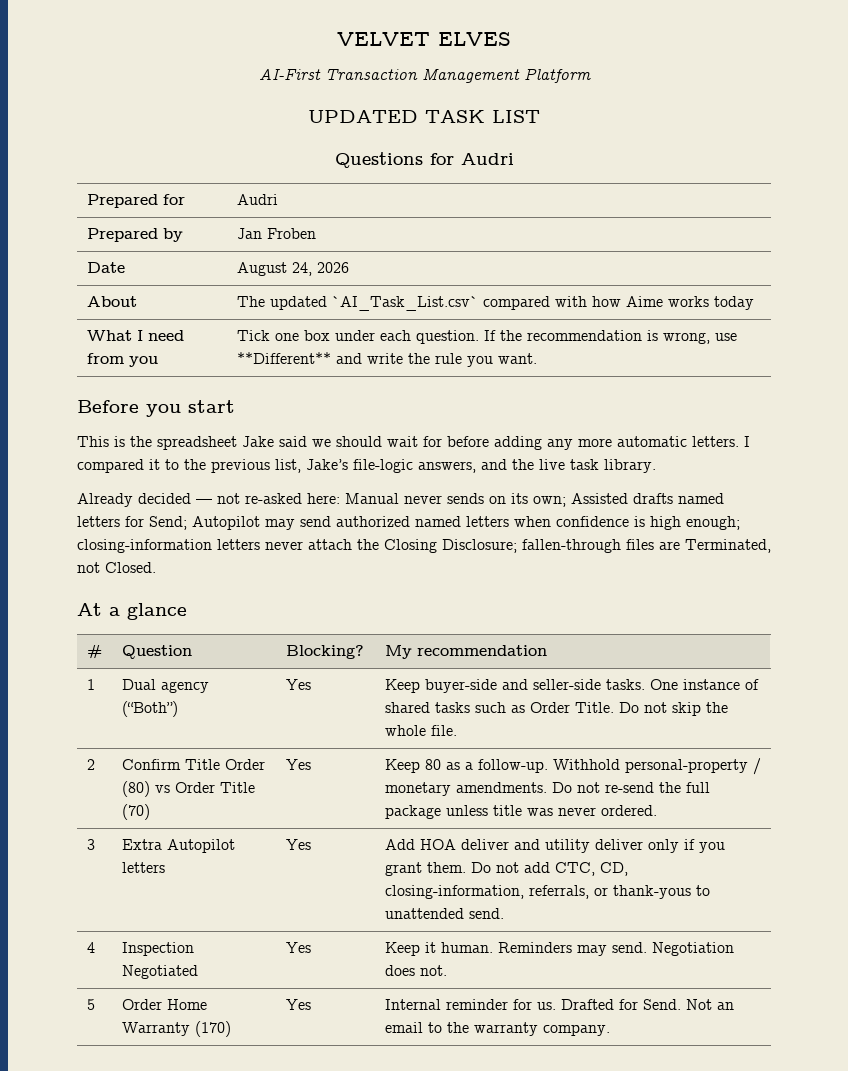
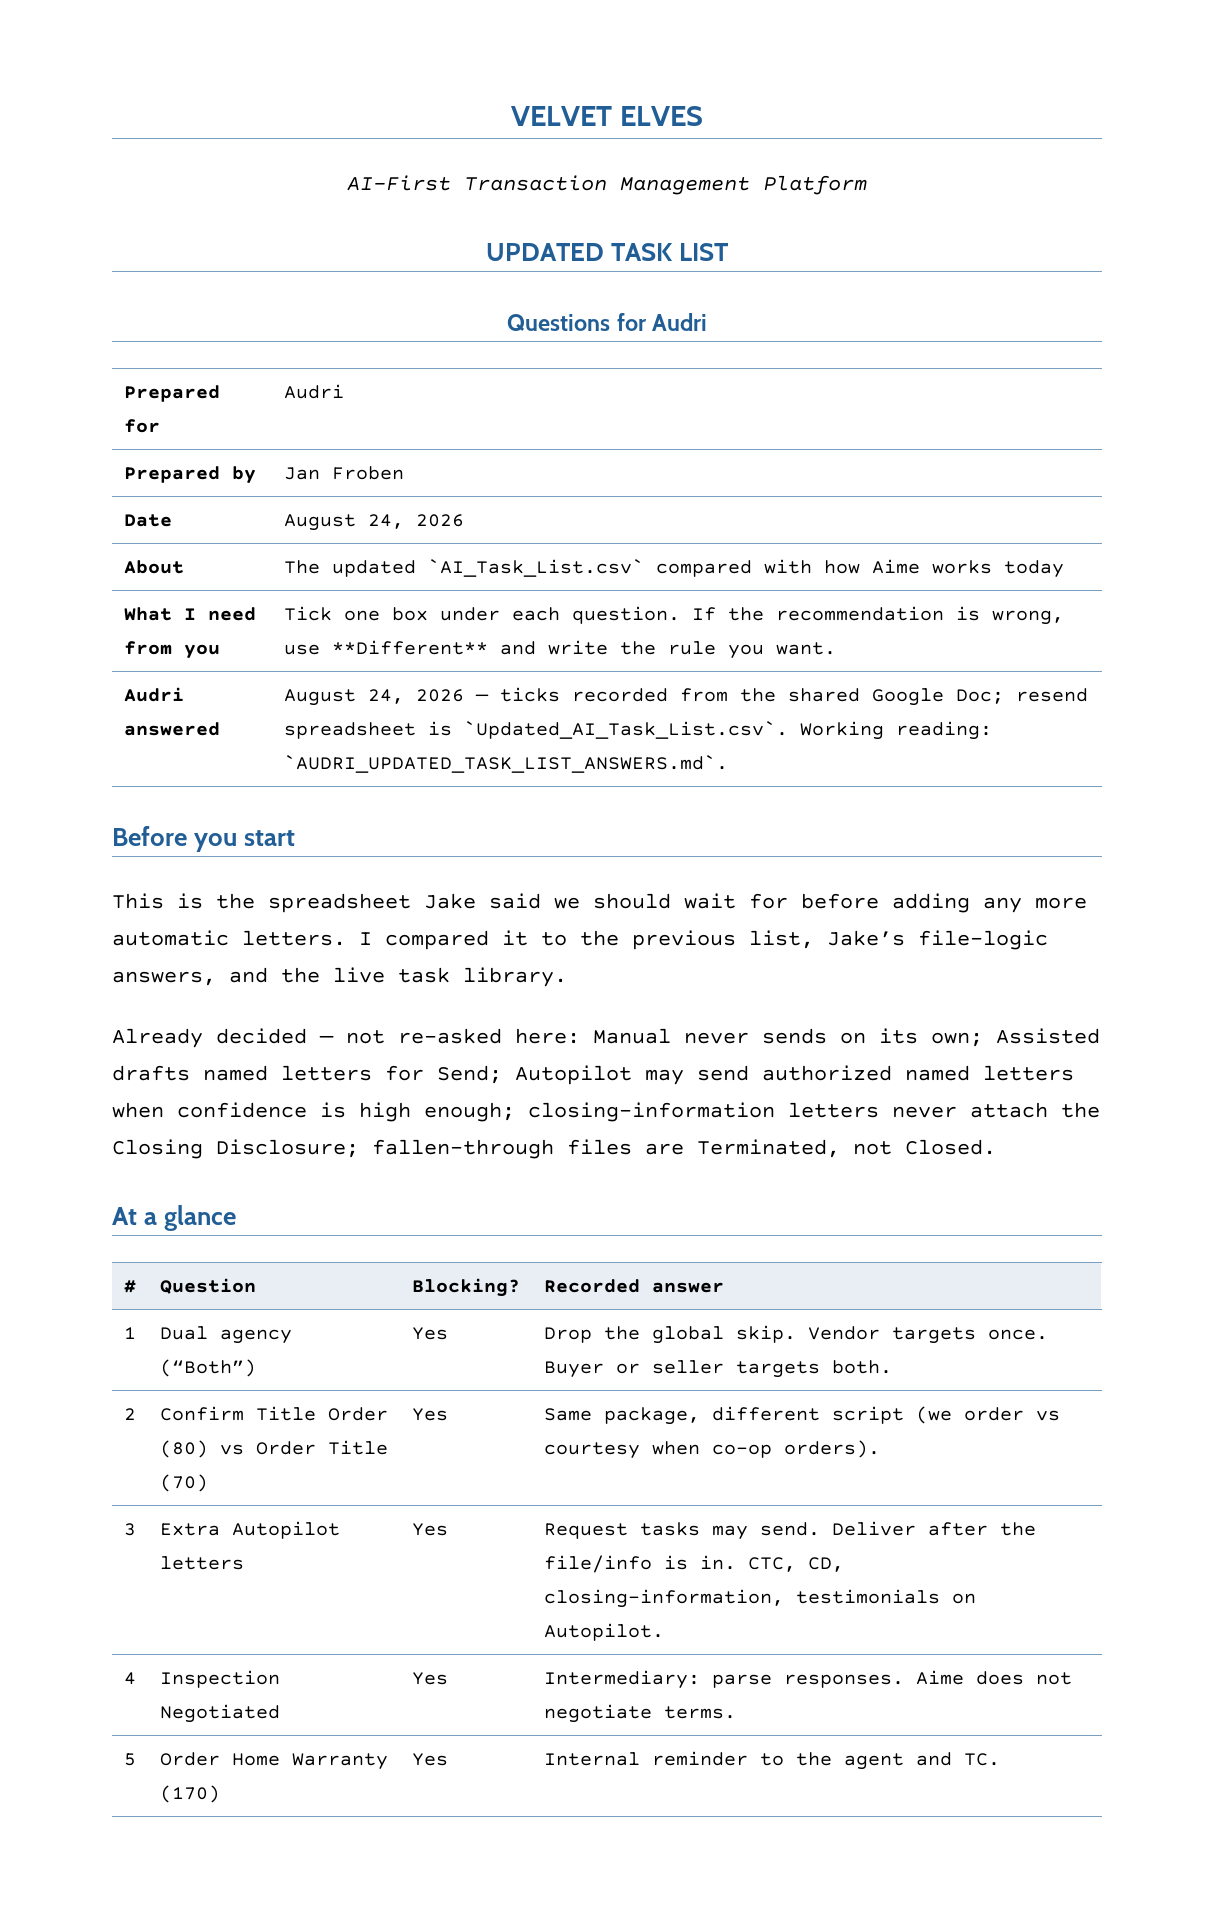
+ Audri answered | August 24, 2026 — ticks recorded from the shared Google Doc; resend spreadsheet is `Updated_AI_Task_List.csv`. Working reading: `AUDRI_UPDATED_TASK_LIST_ANSWERS.md`.
- # | Question | Blocking? | My recommendation
+ # | Question | Blocking? | Recorded answer
- 1 | Dual agency (“Both”) | Yes | Keep buyer-side and seller-side tasks. One instance of shared tasks such as Order Title. Do not skip the whole file.
+ 1 | Dual agency (“Both”) | Yes | Drop the global skip. Vendor targets once. Buyer or seller targets both.
- 2 | Confirm Title Order (80) vs Order Title (70) | Yes | Keep 80 as a follow-up. Withhold personal-property / monetary amendments. Do not re-send the full package unless title was never ordered.
+ 2 | Confirm Title Order (80) vs Order Title (70) | Yes | Same package, different script (we order vs courtesy when co-op orders).
- 3 | Extra Autopilot letters | Yes | Add HOA deliver and utility deliver only if you grant them. Do not add CTC, CD, closing-information, referrals, or thank-yous to unattended send.
- 4 | Inspection Negotiated | Yes | Keep it human. Reminders may send. Negotiation does not.
+ 3 | Extra Autopilot letters | Yes | Request tasks may send. Deliver after the file/info is in. CTC, CD, closing-information, testimonials on Autopilot.
+ 4 | Inspection Negotiated | Yes | Intermediary: parse responses. Aime does not negotiate terms.
- 5 | Order Home Warranty (170) | Yes | Internal reminder for us. Drafted for Send. Not an email to the warranty company.
+ 5 | Order Home Warranty (170) | Yes | Internal reminder to the agent and TC.

